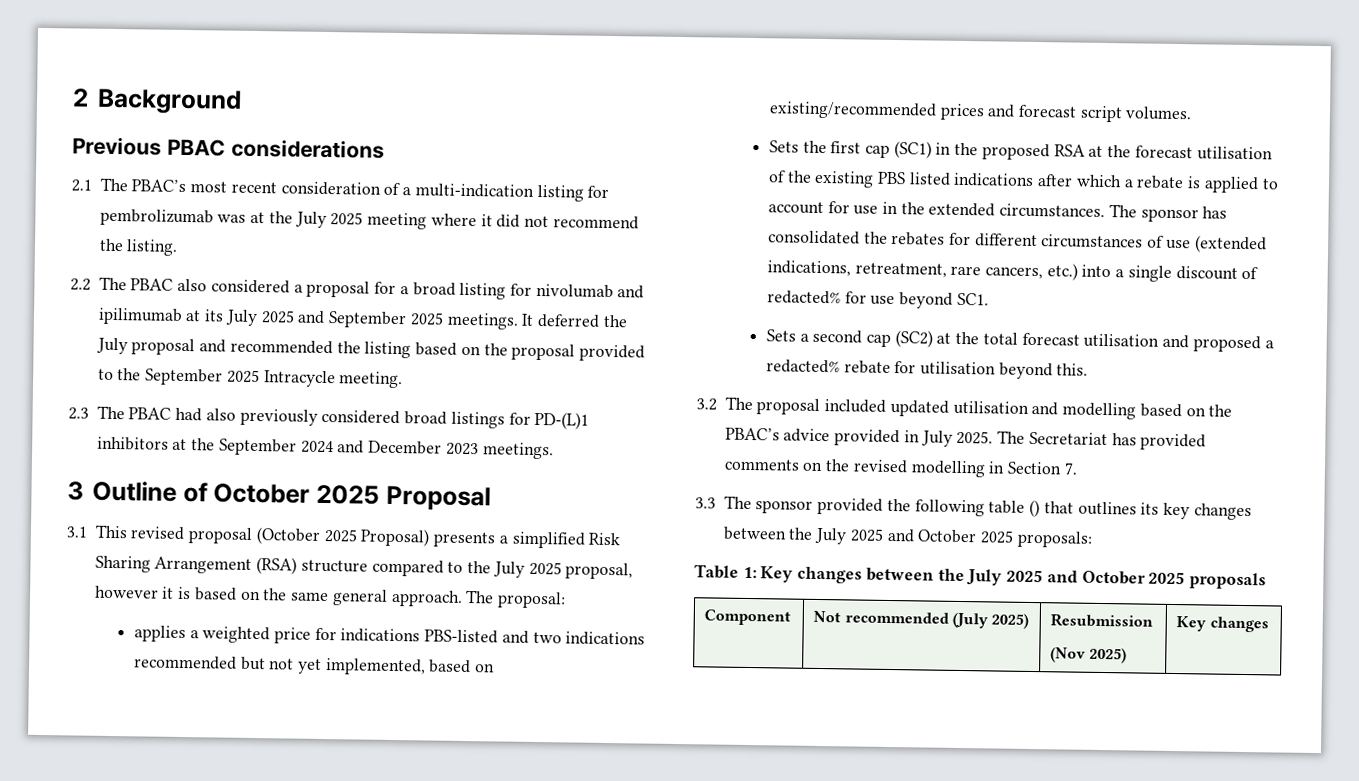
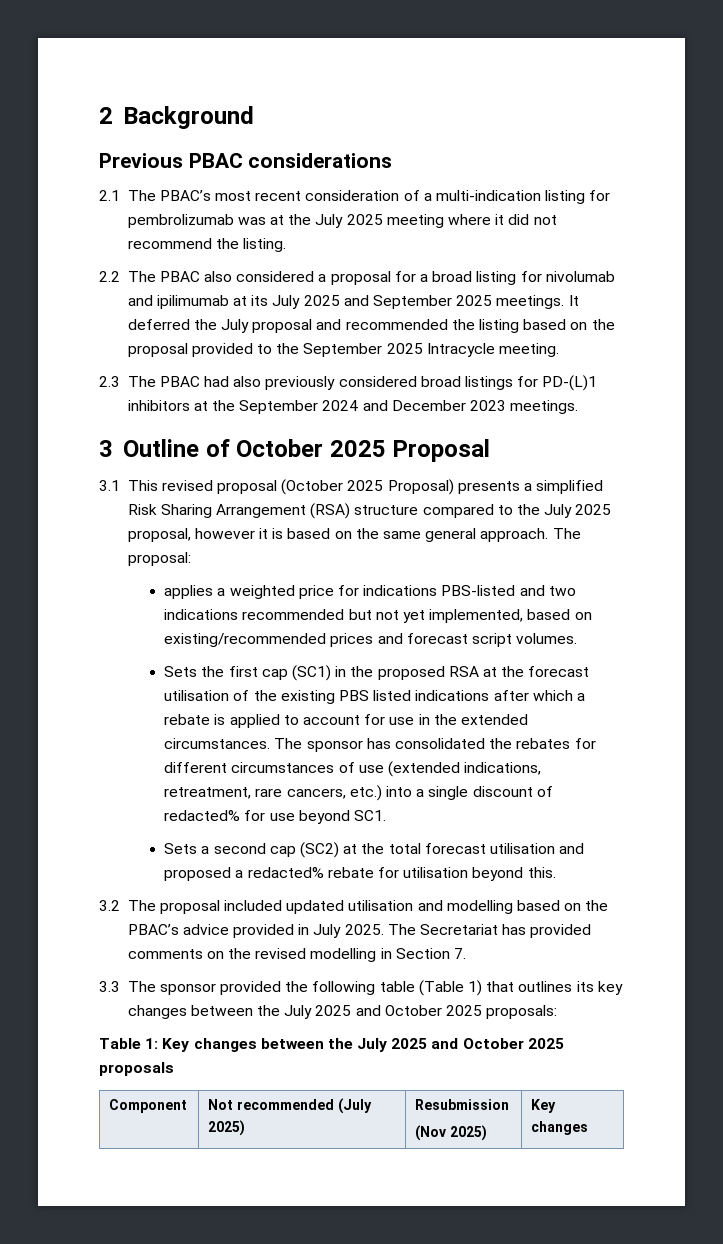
- 3.3 The sponsor provided the following table () that outlines its key changes between the July 2025 and October 2025 proposals:
+ 3.3 The sponsor provided the following table (Table 1) that outlines its key changes between the July 2025 and October 2025 proposals:

